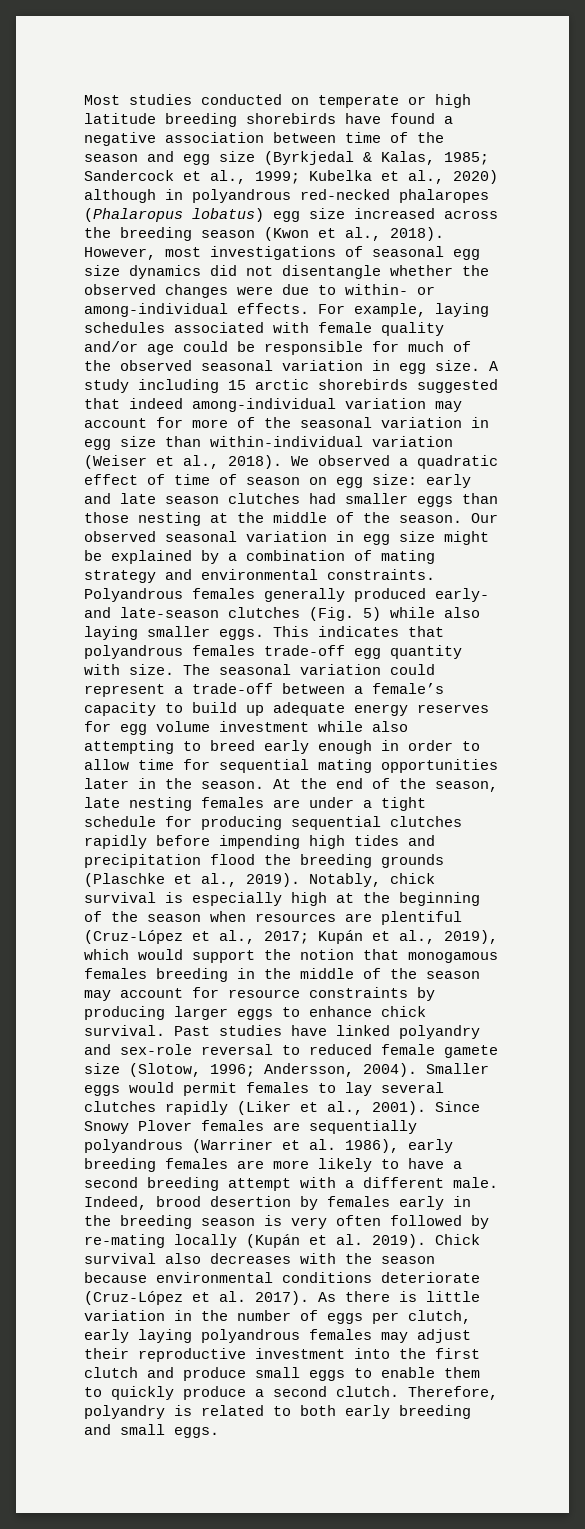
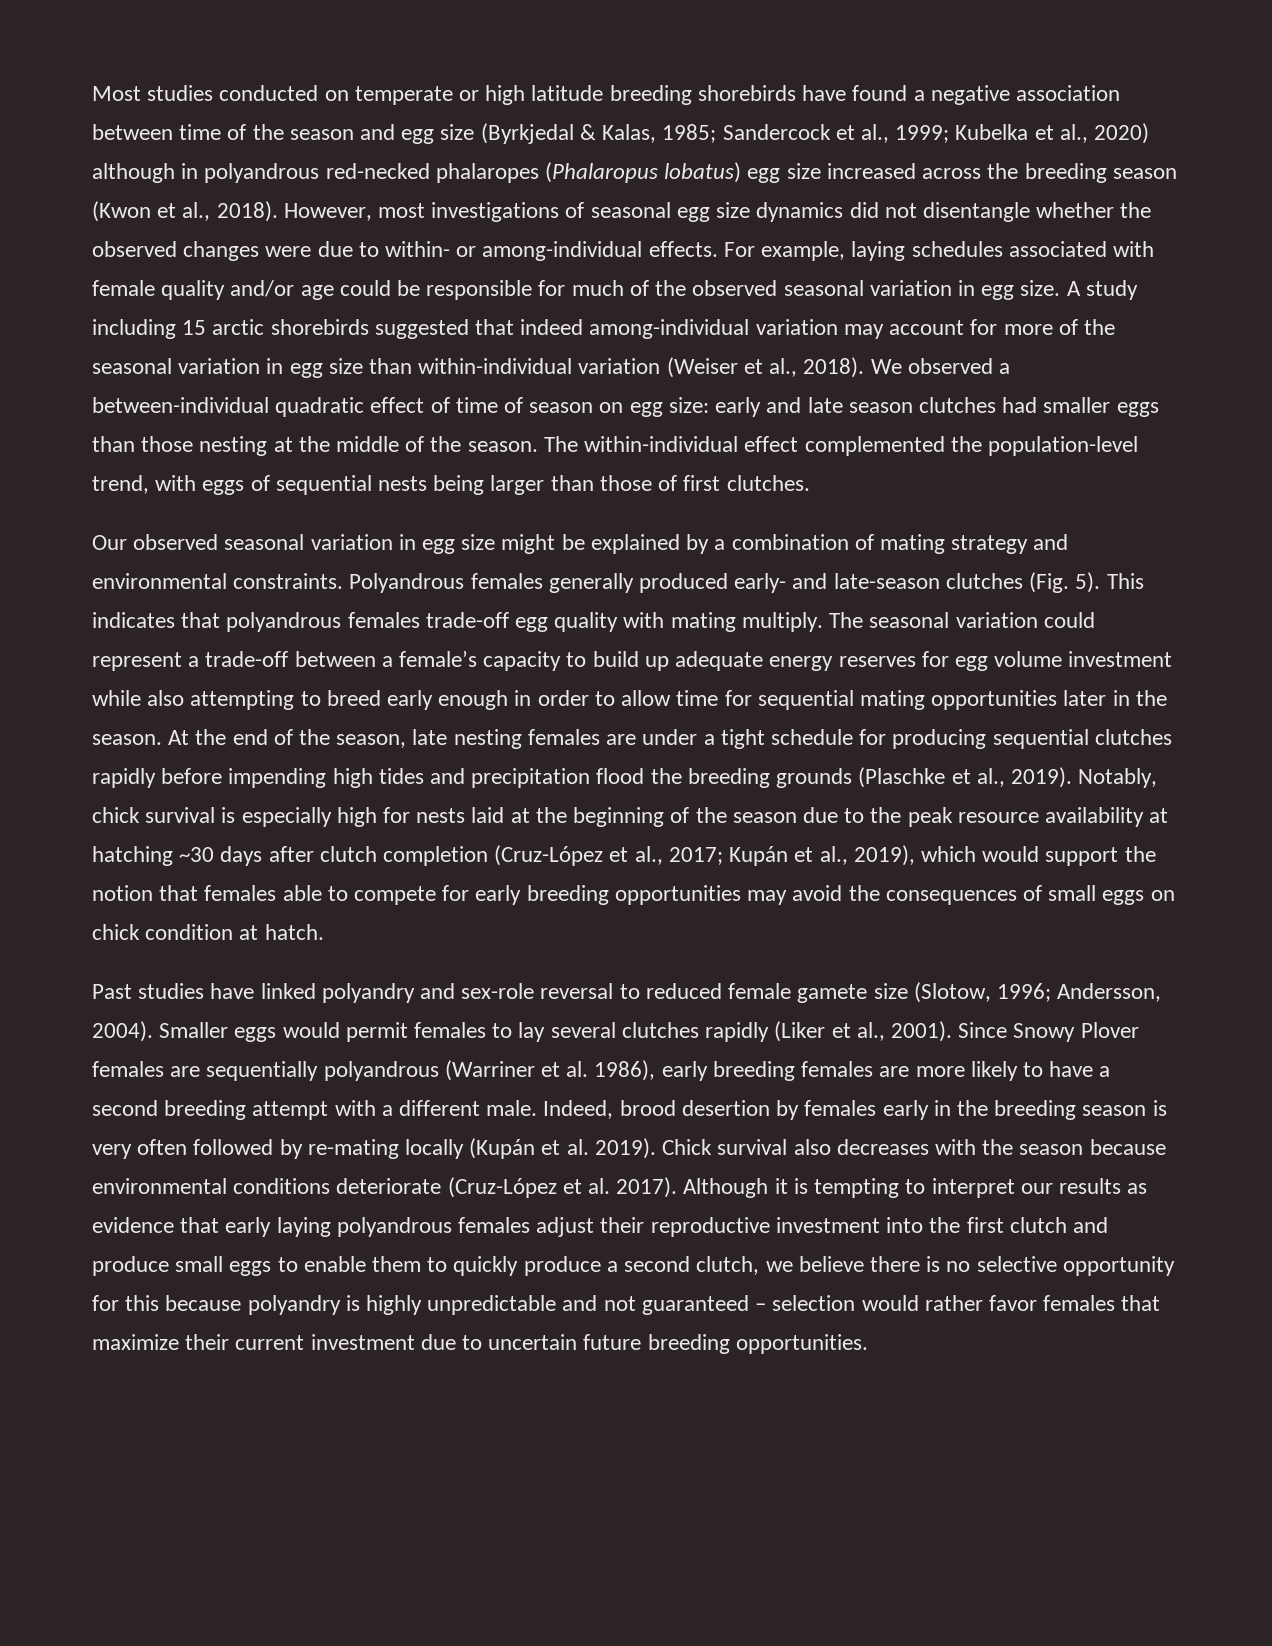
- We observed a quadratic effect of time of season on egg size: early and late season clutches had smaller eggs than those nesting at the middle of the season. Our observed seasonal variation in egg size might be explained by a combination of mating strategy and environmental constraints.
+ We observed a between-individual quadratic effect of time of season on egg size: early and late season clutches had smaller eggs than those nesting at the middle of the season. The within-individual effect complemented the population-level trend, with eggs of sequential nests being larger than those of first clutches.
+ Our observed seasonal variation in egg size might be explained by a combination of mating strategy and environmental constraints.
- Polyandrous females generally produced early- and late-season clutches (Fig. 5) while also laying smaller eggs.
+ Polyandrous females generally produced early- and late-season clutches (Fig. 5).
- This indicates that polyandrous females trade-off egg quantity with size.
+ This indicates that polyandrous females trade-off egg quality with mating multiply.
- Notably, chick survival is especially high at the beginning of the season when resources are plentiful (Cruz-López et al., 2017; Kupán et al., 2019), which would support the notion that monogamous females breeding in the middle of the season may account for resource constraints by producing larger eggs to enhance chick survival. Past studies have linked polyandry and sex-role reversal to reduced female gamete size (Slotow, 1996; Andersson, 2004).
+ Notably, chick survival is especially high for nests laid at the beginning of the season due to the peak resource availability at hatching ~30 days after clutch completion (Cruz-López et al., 2017; Kupán et al., 2019), which would support the notion that females able to compete for early breeding opportunities may avoid the consequences of small eggs on chick condition at hatch.
+ Past studies have linked polyandry and sex-role reversal to reduced female gamete size (Slotow, 1996; Andersson, 2004).
- As there is little variation in the number of eggs per clutch, early laying polyandrous females may adjust their reproductive investment into the first clutch and produce small eggs to enable them to quickly produce a second clutch. Therefore, polyandry is related to both early breeding and small eggs.
+ Although it is tempting to interpret our results as evidence that early laying polyandrous females adjust their reproductive investment into the first clutch and produce small eggs to enable them to quickly produce a second clutch, we believe there is no selective opportunity for this because polyandry is highly unpredictable and not guaranteed – selection would rather favor females that maximize their current investment due to uncertain future breeding opportunities.

